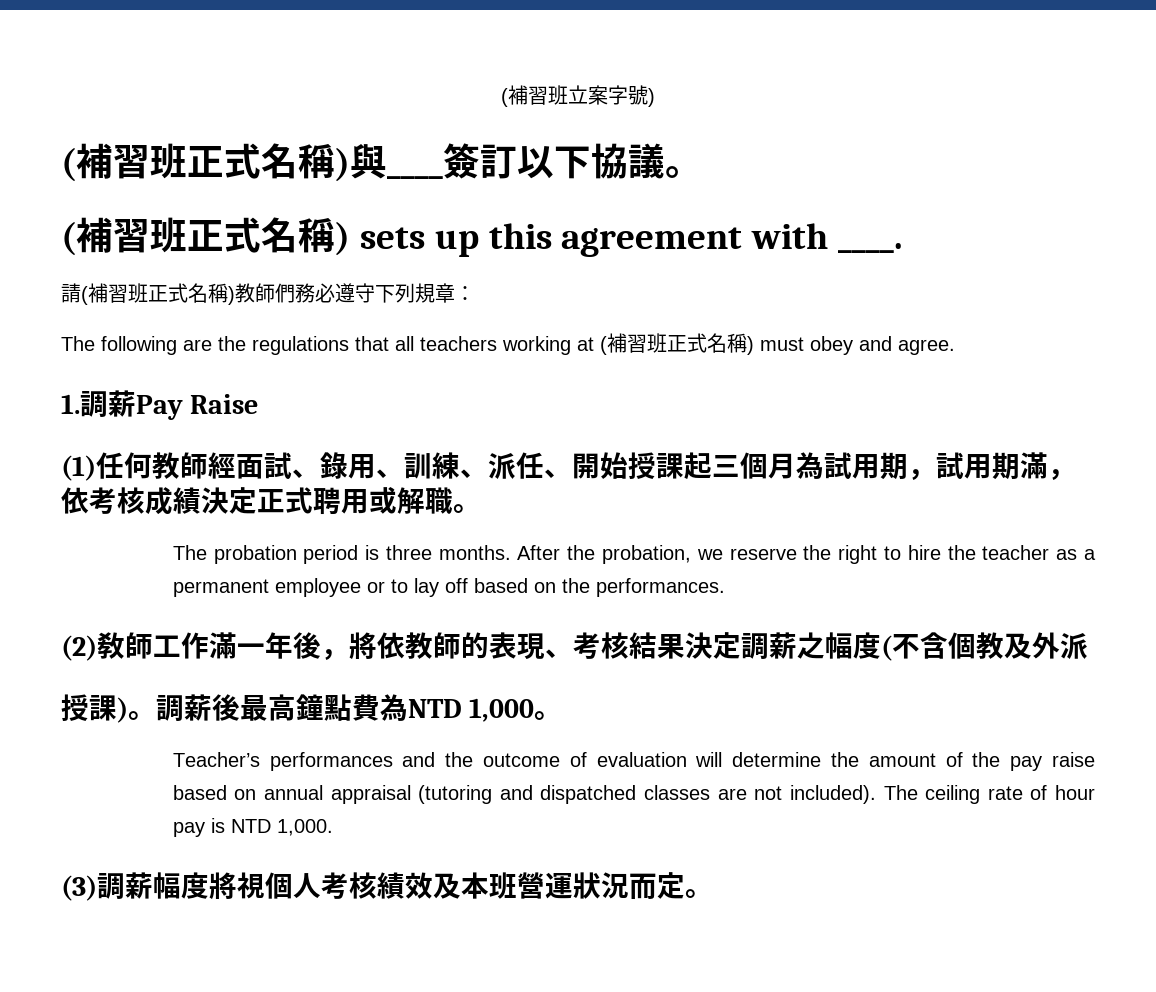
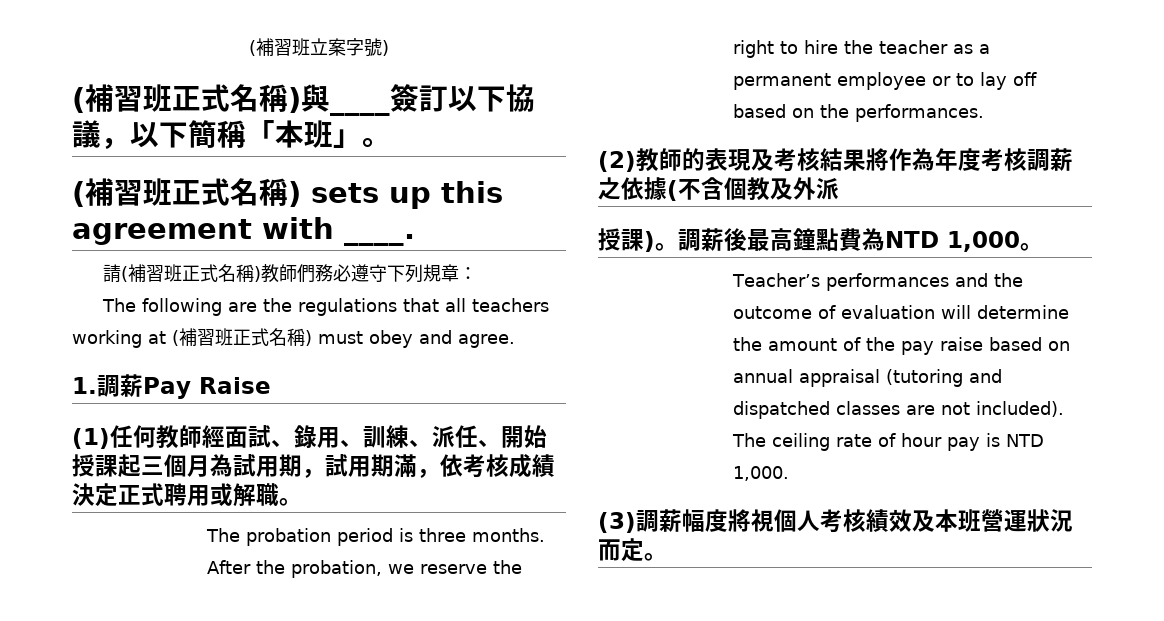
- (補習班正式名稱)與____簽訂以下協議。
+ (補習班正式名稱)與____簽訂以下協議，以下簡稱「本班」。
- (2)敎師工作滿一年後，將依教師的表現、考核結果決定調薪之幅度(不含個教及外派
+ (2)教師的表現及考核結果將作為年度考核調薪之依據(不含個教及外派

